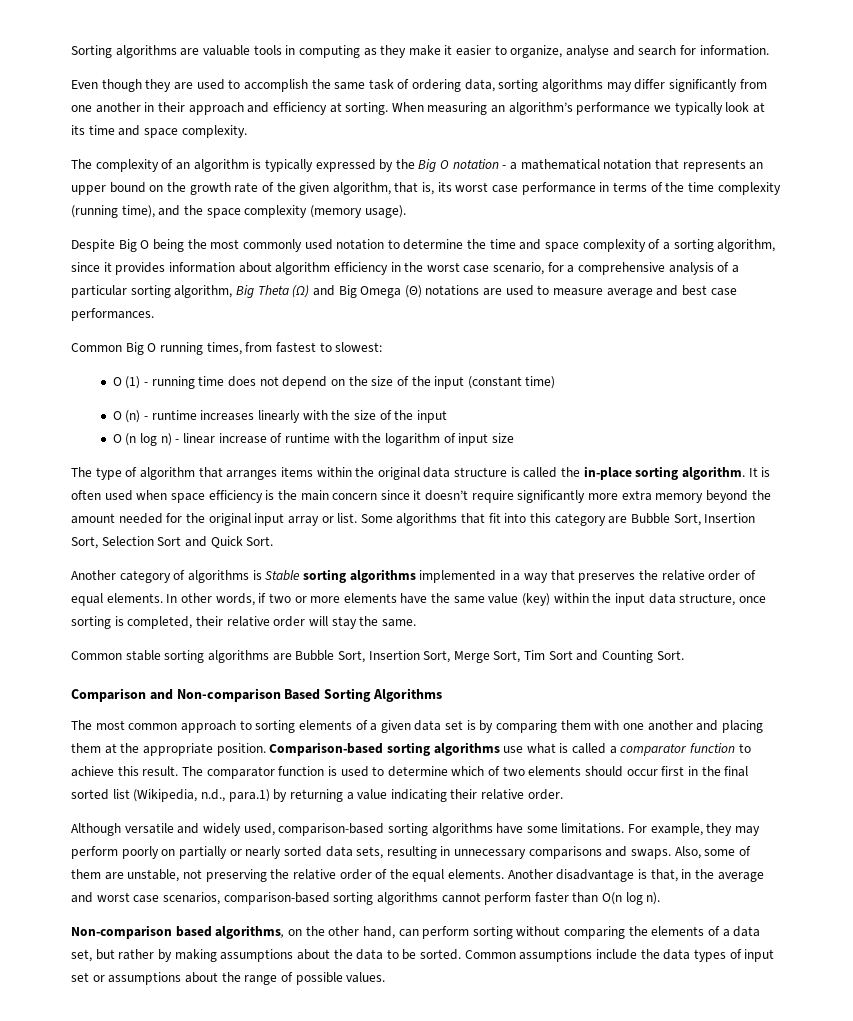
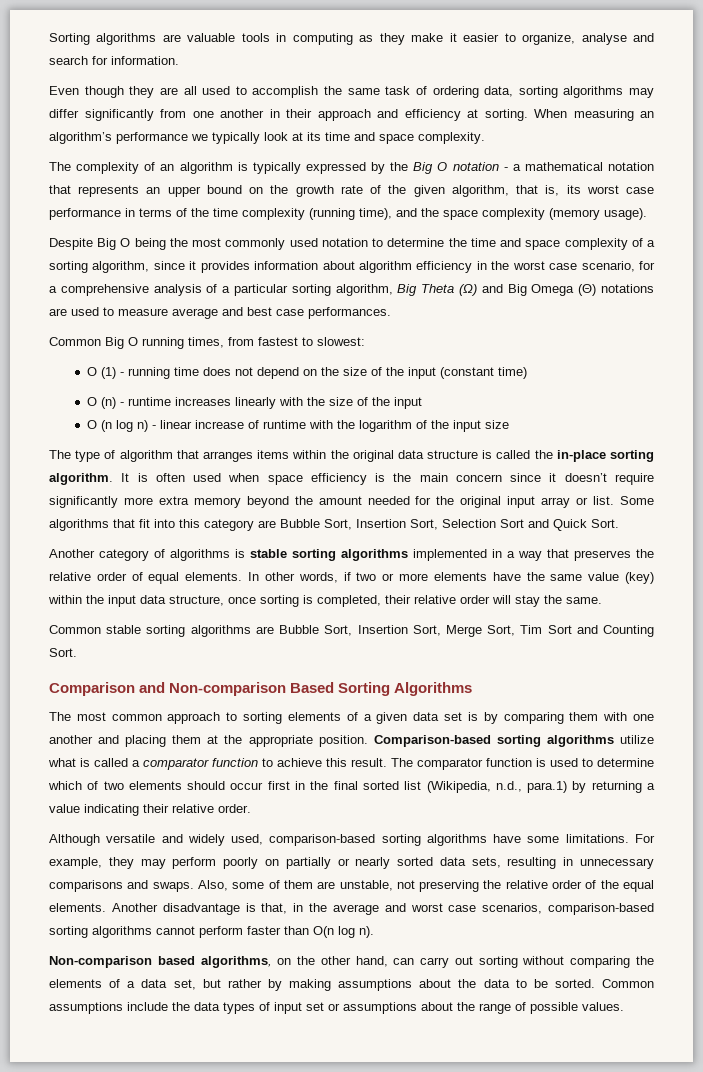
- Even though they are used to accomplish the same task of ordering data, sorting algorithms may differ significantly from one another in their approach and efficiency at sorting.
+ Even though they are all used to accomplish the same task of ordering data, sorting algorithms may differ significantly from one another in their approach and efficiency at sorting.
- O (n log n) - linear increase of runtime with the logarithm of input size
+ O (n log n) - linear increase of runtime with the logarithm of the input size
- Another category of algorithms is Stable sorting algorithms implemented in a way that preserves the relative order of equal elements.
+ Another category of algorithms is stable sorting algorithms implemented in a way that preserves the relative order of equal elements.
- Comparison-based sorting algorithms use what is called a comparator function to achieve this result.
+ Comparison-based sorting algorithms utilize what is called a comparator function to achieve this result.
- Non-comparison based algorithms, on the other hand, can perform sorting without comparing the elements of a data set, but rather by making assumptions about the data to be sorted.
+ Non-comparison based algorithms, on the other hand, can carry out sorting without comparing the elements of a data set, but rather by making assumptions about the data to be sorted.

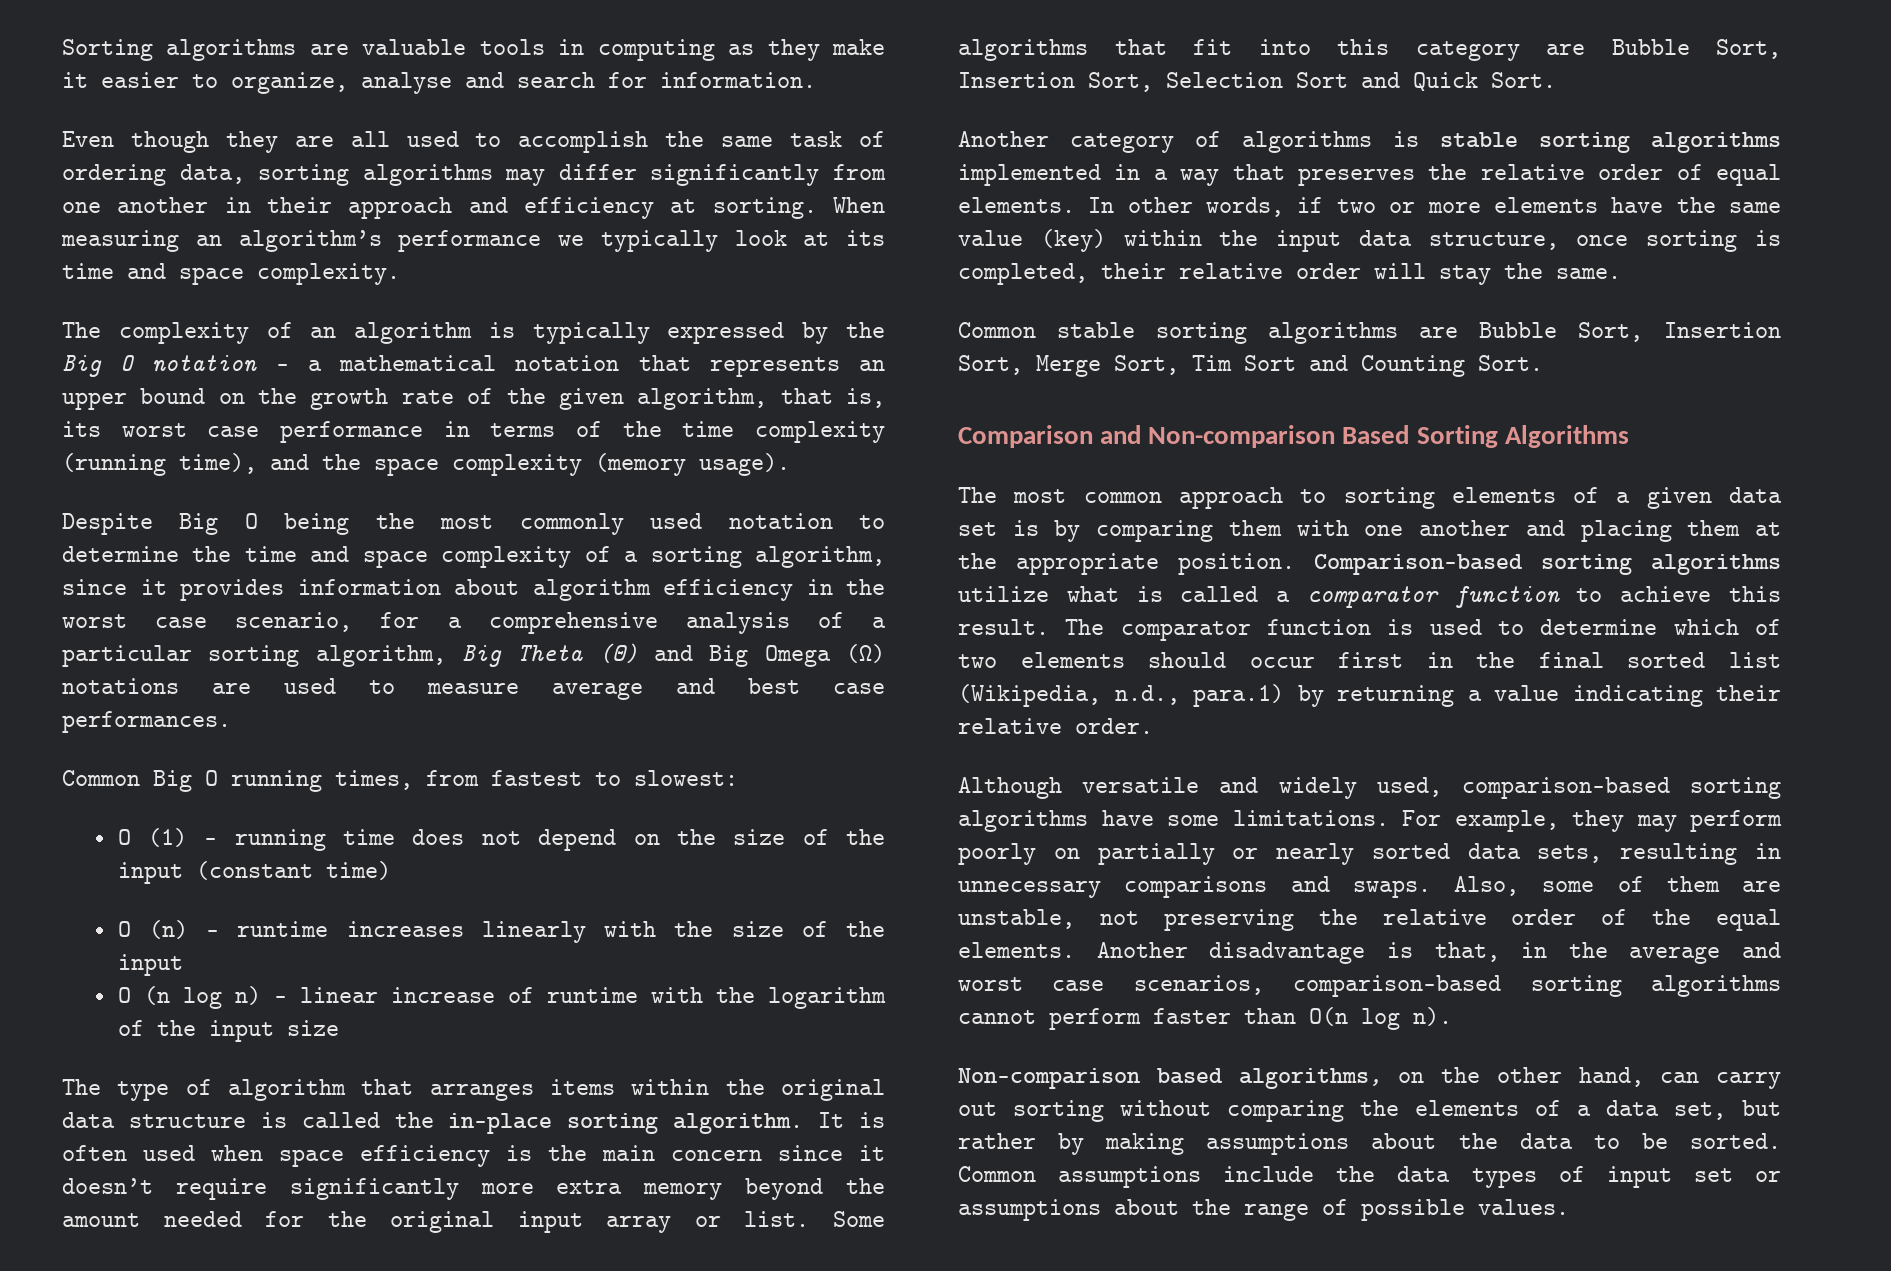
- Despite Big O being the most commonly used notation to determine the time and space complexity of a sorting algorithm, since it provides information about algorithm efficiency in the worst case scenario, for a comprehensive analysis of a particular sorting algorithm, Big Theta (Ω) and Big Omega (Θ) notations are used to measure average and best case performances.
+ Despite Big O being the most commonly used notation to determine the time and space complexity of a sorting algorithm, since it provides information about algorithm efficiency in the worst case scenario, for a comprehensive analysis of a particular sorting algorithm, Big Theta (Θ) and Big Omega (Ω) notations are used to measure average and best case performances.

